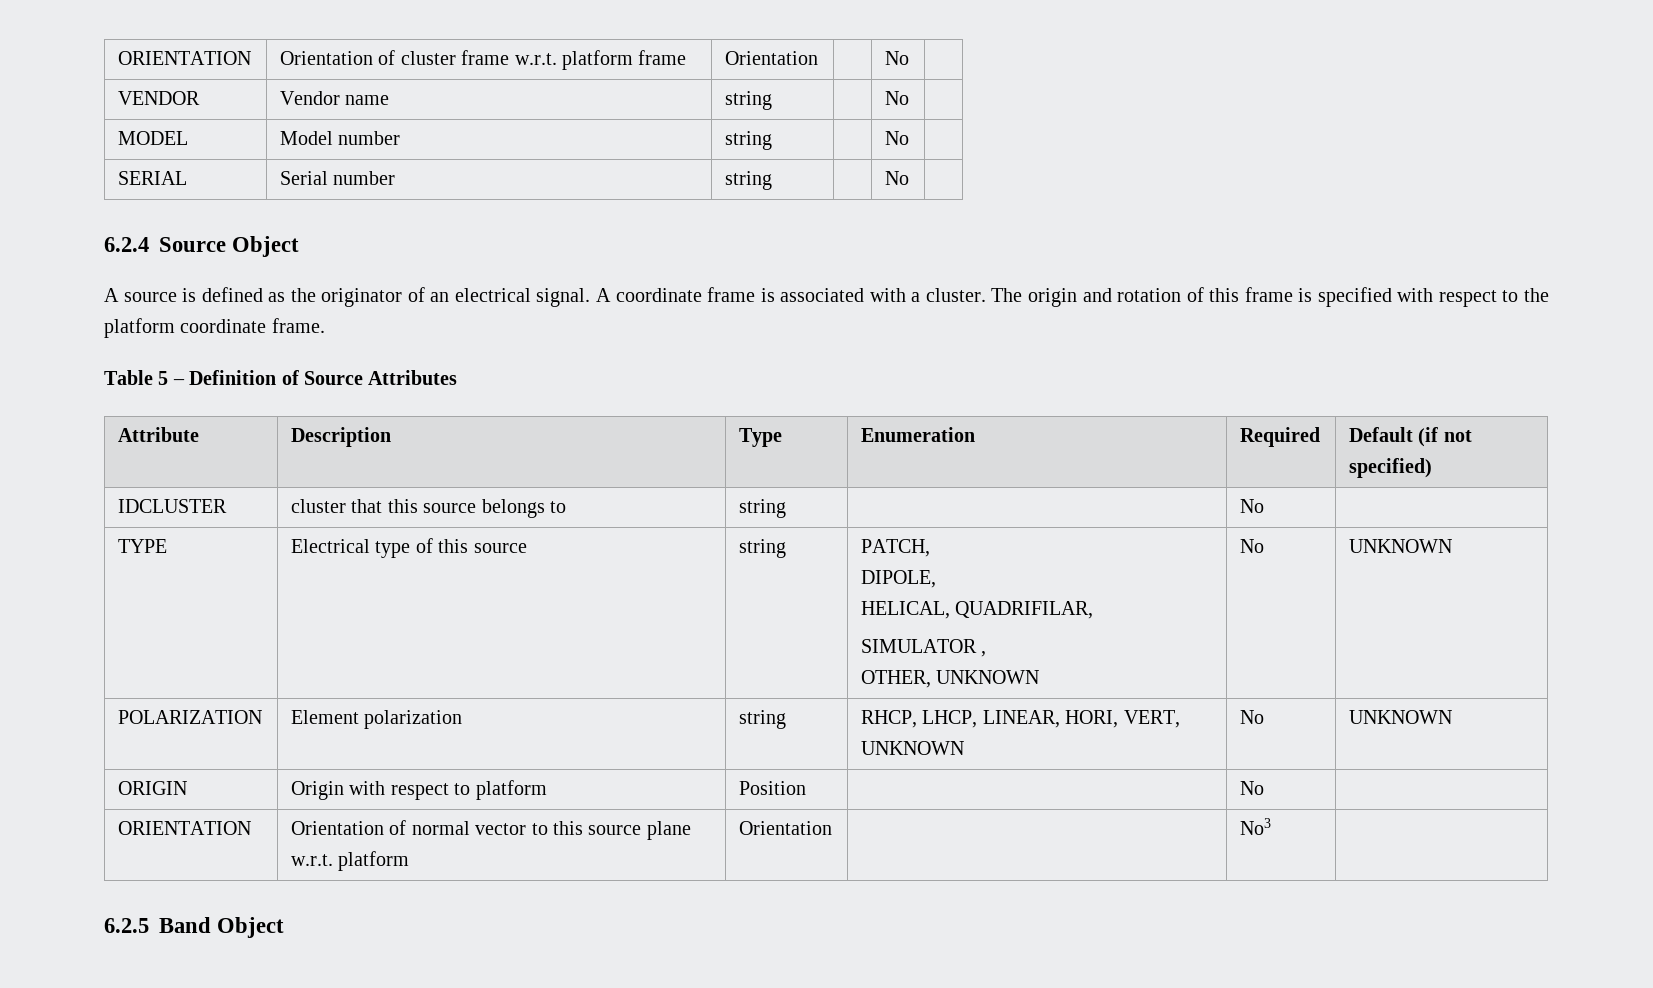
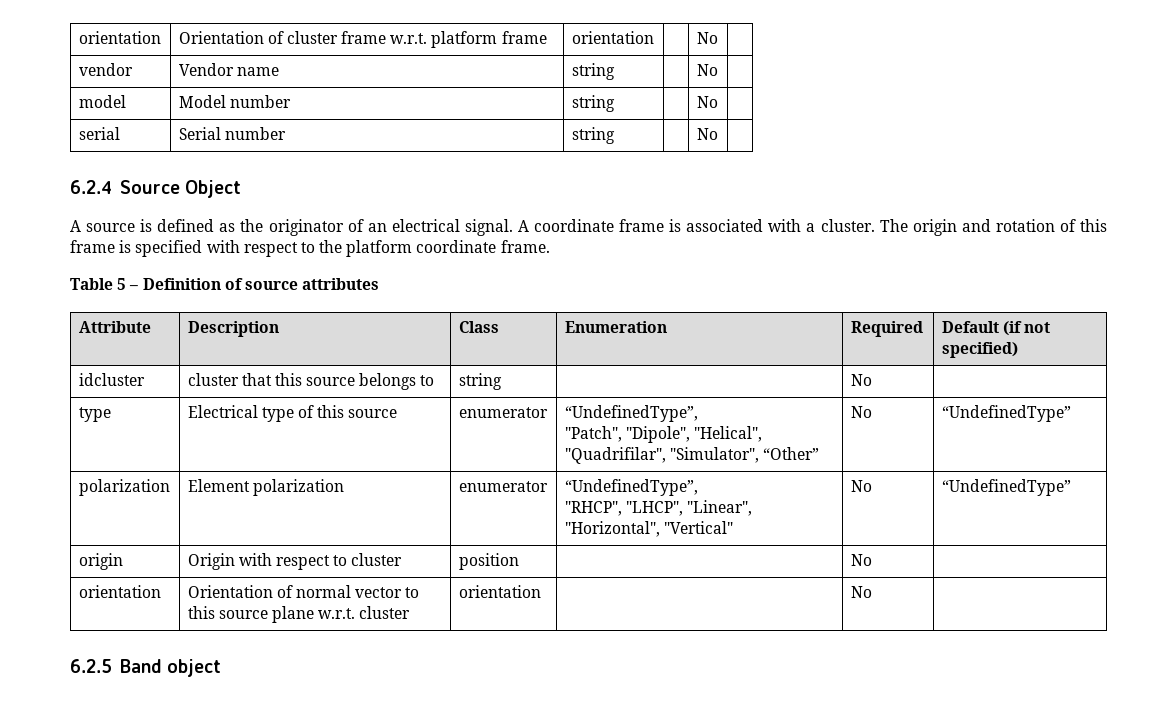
- ORIENTATION | Orientation of cluster frame w.r.t. platform frame | Orientation | | No |
- VENDOR | Vendor name | string | | No |
+ orientation | Orientation of cluster frame w.r.t. platform frame | orientation | | No |
+ vendor | Vendor name | string | | No |
- MODEL | Model number | string | | No |
+ model | Model number | string | | No |
- SERIAL | Serial number | string | | No |
+ serial | Serial number | string | | No |
- Table 5 – Definition of Source Attributes
+ Table 5 – Definition of source attributes
- Attribute | Description | Type | Enumeration | Required | Default (if not specified)
+ Attribute | Description | Class | Enumeration | Required | Default (if not specified)
- IDCLUSTER | cluster that this source belongs to | string | | No |
+ idcluster | cluster that this source belongs to | string | | No |
- TYPE | Electrical type of this source | string | PATCH,
- DIPOLE,
- HELICAL, QUADRIFILAR,
- SIMULATOR ,
- OTHER, UNKNOWN | No | UNKNOWN
- POLARIZATION | Element polarization | string | RHCP, LHCP, LINEAR, HORI, VERT, UNKNOWN | No | UNKNOWN
- ORIGIN | Origin with respect to platform | Position | | No |
- ORIENTATION | Orientation of normal vector to this source plane w.r.t. platform | Orientation | | No3 |
+ type | Electrical type of this source | enumerator | “UndefinedType”,
+ "Patch", "Dipole", "Helical", "Quadrifilar", "Simulator", “Other” | No | “UndefinedType”
+ polarization | Element polarization | enumerator | “UndefinedType”,
+ "RHCP", "LHCP", "Linear", "Horizontal", "Vertical" | No | “UndefinedType”
+ origin | Origin with respect to cluster | position | | No |
+ orientation | Orientation of normal vector to this source plane w.r.t. cluster | orientation | | No |
- 6.2.5 Band Object
+ 6.2.5 Band object

